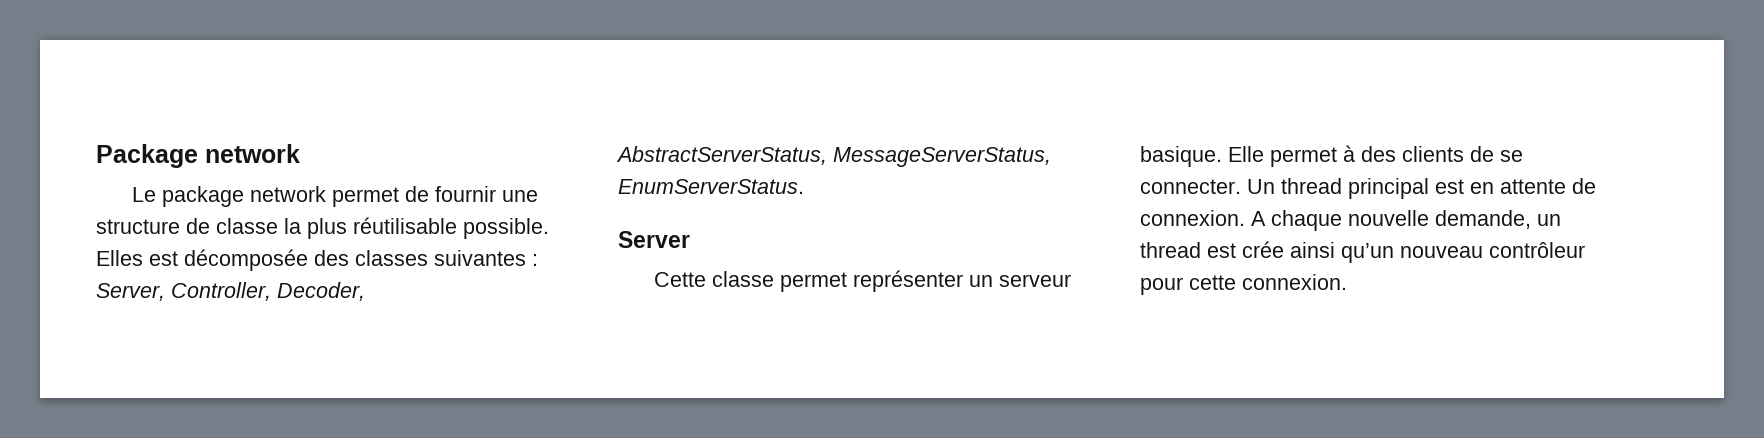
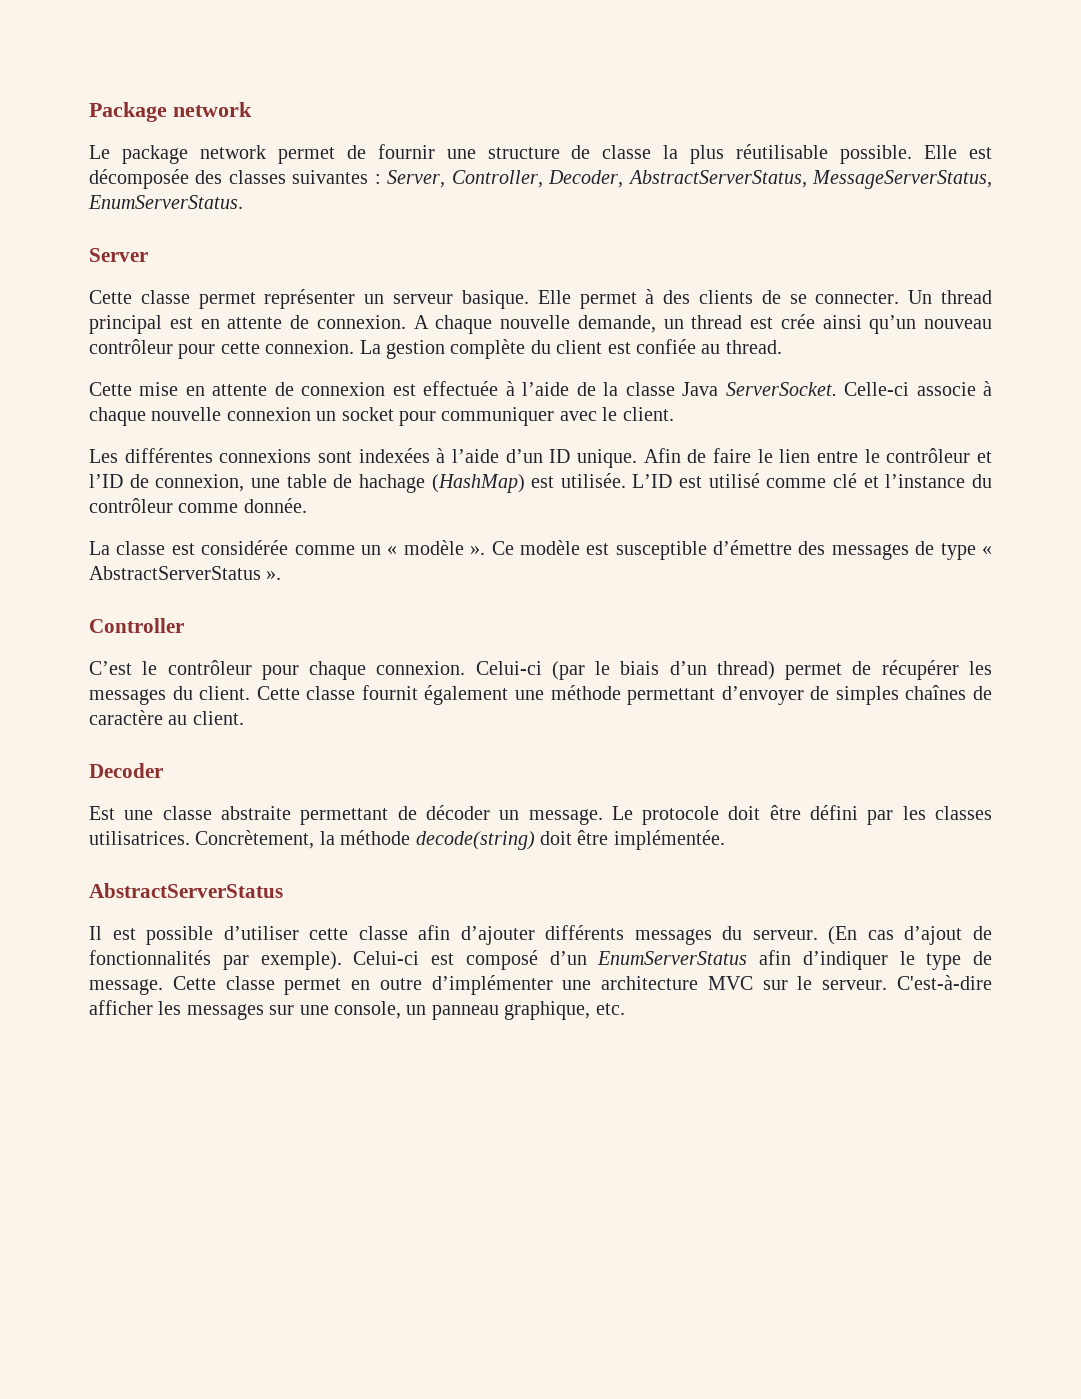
- Elles est décomposée des classes suivantes : Server, Controller, Decoder, AbstractServerStatus, MessageServerStatus, EnumServerStatus.
+ Elle est décomposée des classes suivantes : Server, Controller, Decoder, AbstractServerStatus, MessageServerStatus, EnumServerStatus.
+ La gestion complète du client est confiée au thread.
+ Cette mise en attente de connexion est effectuée à l’aide de la classe Java ServerSocket. Celle-ci associe à chaque nouvelle connexion un socket pour communiquer avec le client.
+ Les différentes connexions sont indexées à l’aide d’un ID unique. Afin de faire le lien entre le contrôleur et l’ID de connexion, une table de hachage (HashMap) est utilisée. L’ID est utilisé comme clé et l’instance du contrôleur comme donnée.
+ La classe est considérée comme un « modèle ». Ce modèle est susceptible d’émettre des messages de type « AbstractServerStatus ».
+ Controller
+ C’est le contrôleur pour chaque connexion. Celui-ci (par le biais d’un thread) permet de récupérer les messages du client. Cette classe fournit également une méthode permettant d’envoyer de simples chaînes de caractère au client.
+ Decoder
+ Est une classe abstraite permettant de décoder un message. Le protocole doit être défini par les classes utilisatrices. Concrètement, la méthode decode(string) doit être implémentée.
+ AbstractServerStatus
+ Il est possible d’utiliser cette classe afin d’ajouter différents messages du serveur. (En cas d’ajout de fonctionnalités par exemple). Celui-ci est composé d’un EnumServerStatus afin d’indiquer le type de message. Cette classe permet en outre d’implémenter une architecture MVC sur le serveur. C'est-à-dire afficher les messages sur une console, un panneau graphique, etc.

